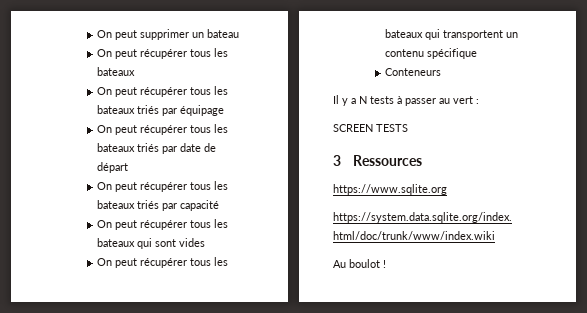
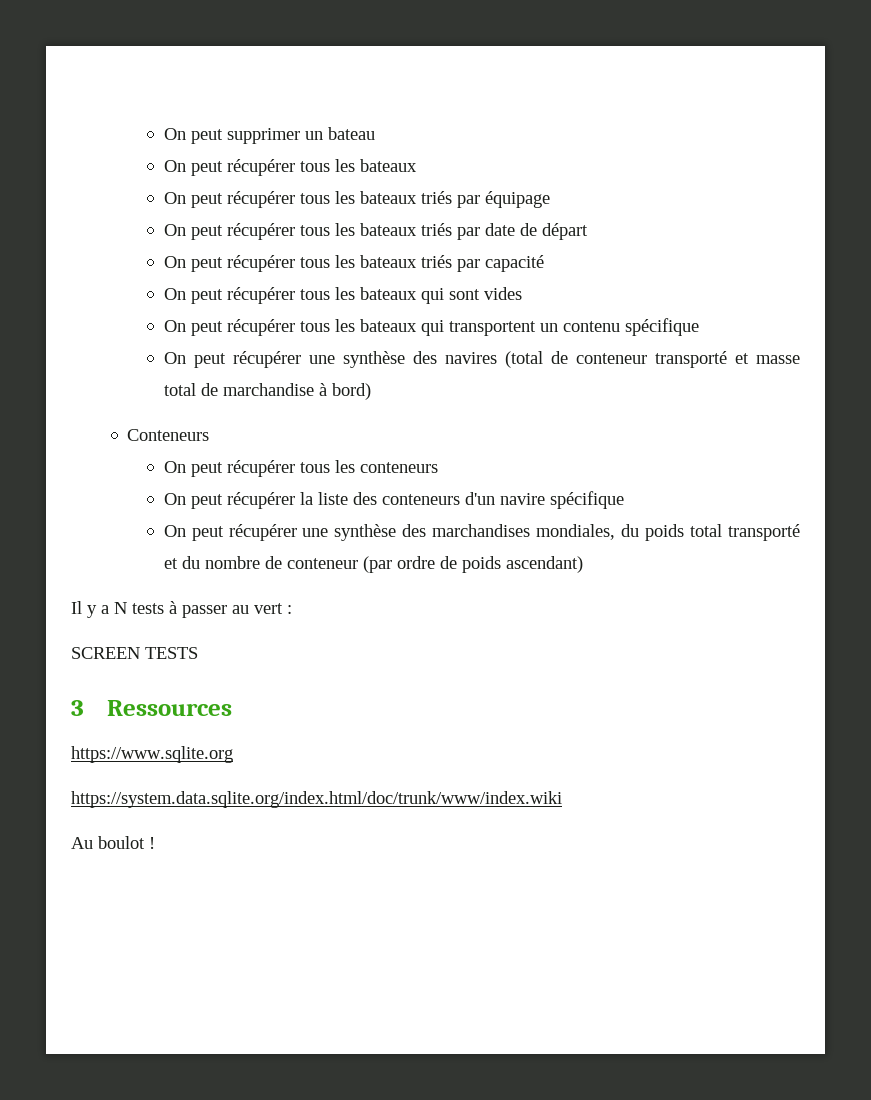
+ On peut récupérer une synthèse des navires (total de conteneur transporté et masse total de marchandise à bord)
  Conteneurs
+ On peut récupérer tous les conteneurs
+ On peut récupérer la liste des conteneurs d'un navire spécifique
+ On peut récupérer une synthèse des marchandises mondiales, du poids total transporté et du nombre de conteneur (par ordre de poids ascendant)

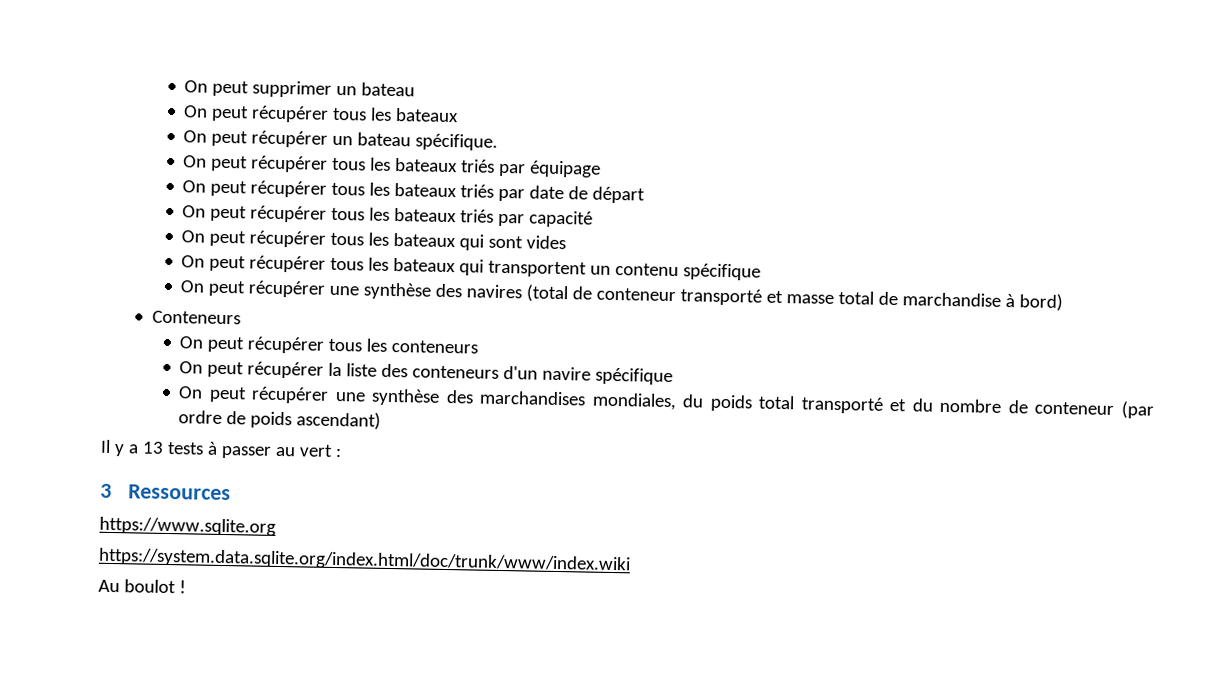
+ On peut récupérer un bateau spécifique.
- Il y a N tests à passer au vert :
+ Il y a 13 tests à passer au vert :
- SCREEN TESTS

